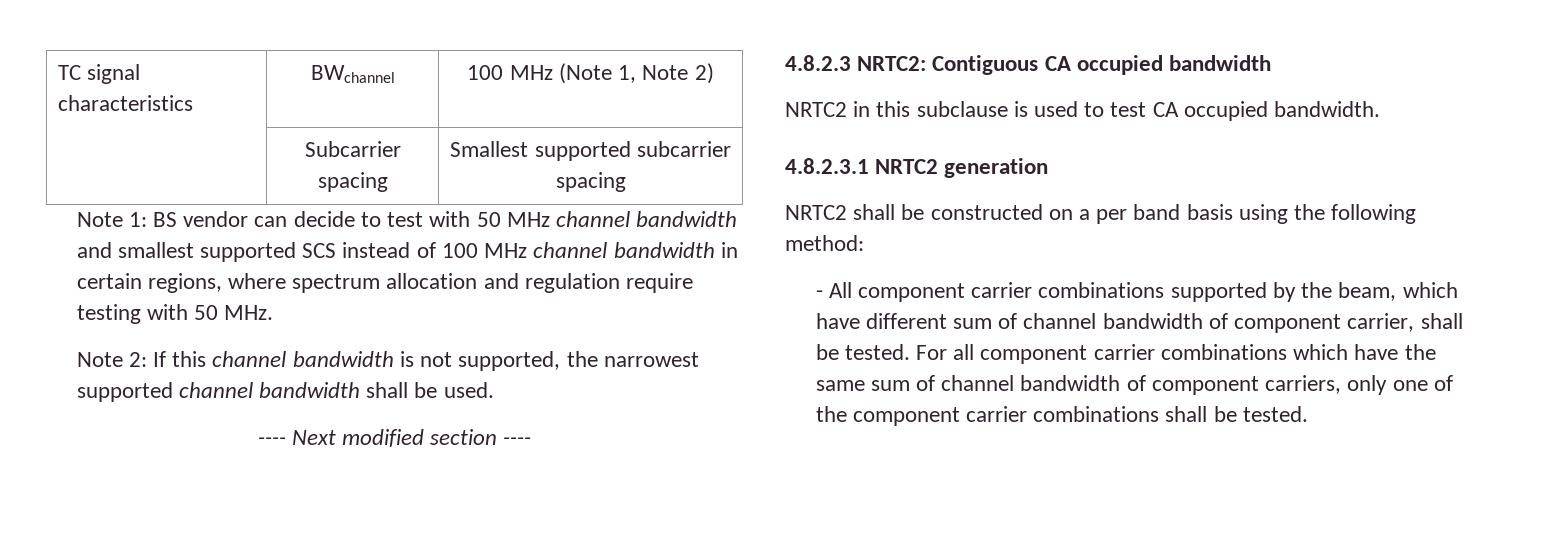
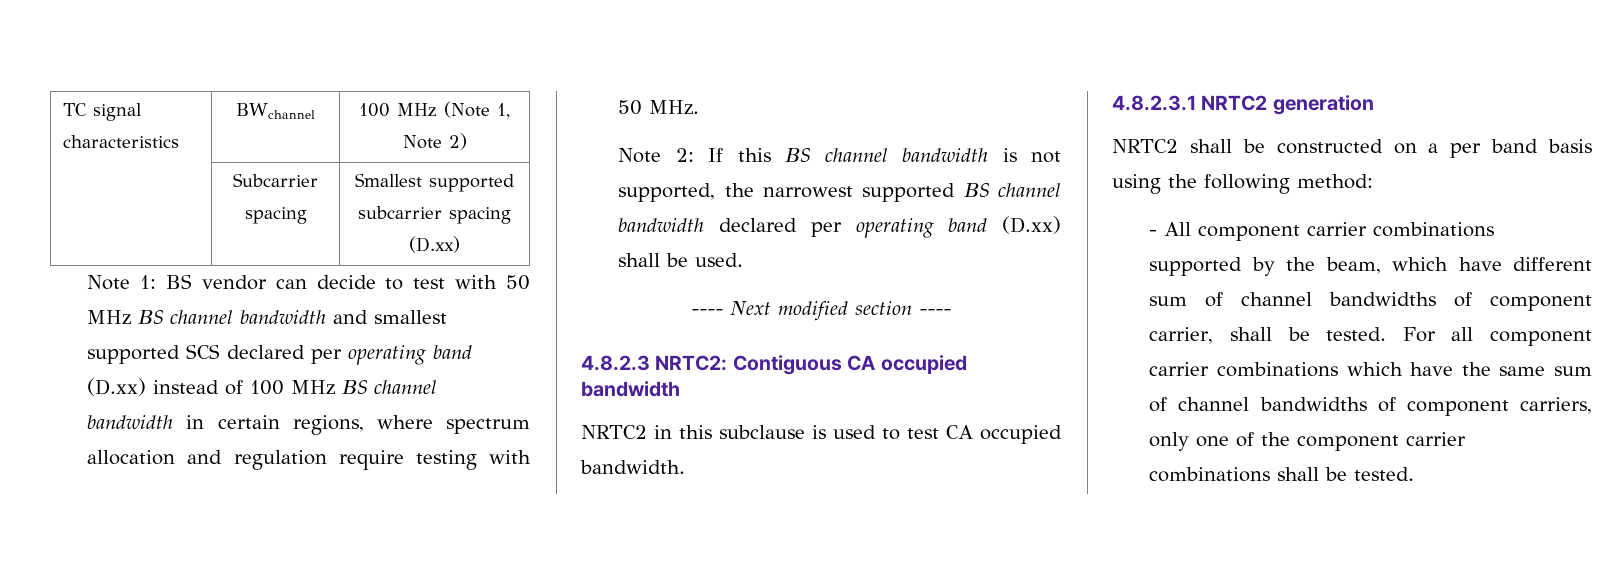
- | Subcarrier spacing | Smallest supported subcarrier spacing
+ | Subcarrier spacing | Smallest supported subcarrier spacing (D.xx)
- Note 1: BS vendor can decide to test with 50 MHz channel bandwidth and smallest supported SCS instead of 100 MHz channel bandwidth in certain regions, where spectrum allocation and regulation require testing with 50 MHz.
+ Note 1: BS vendor can decide to test with 50 MHz BS channel bandwidth and smallest supported SCS declared per operating band (D.xx) instead of 100 MHz BS channel bandwidth in certain regions, where spectrum allocation and regulation require testing with 50 MHz.
- Note 2: If this channel bandwidth is not supported, the narrowest supported channel bandwidth shall be used.
+ Note 2: If this BS channel bandwidth is not supported, the narrowest supported BS channel bandwidth declared per operating band (D.xx) shall be used.
- - All component carrier combinations supported by the beam, which have different sum of channel bandwidth of component carrier, shall be tested.
+ - All component carrier combinations supported by the beam, which have different sum of channel bandwidths of component carrier, shall be tested.
- For all component carrier combinations which have the same sum of channel bandwidth of component carriers, only one of the component carrier combinations shall be tested.
+ For all component carrier combinations which have the same sum of channel bandwidths of component carriers, only one of the component carrier combinations shall be tested.

